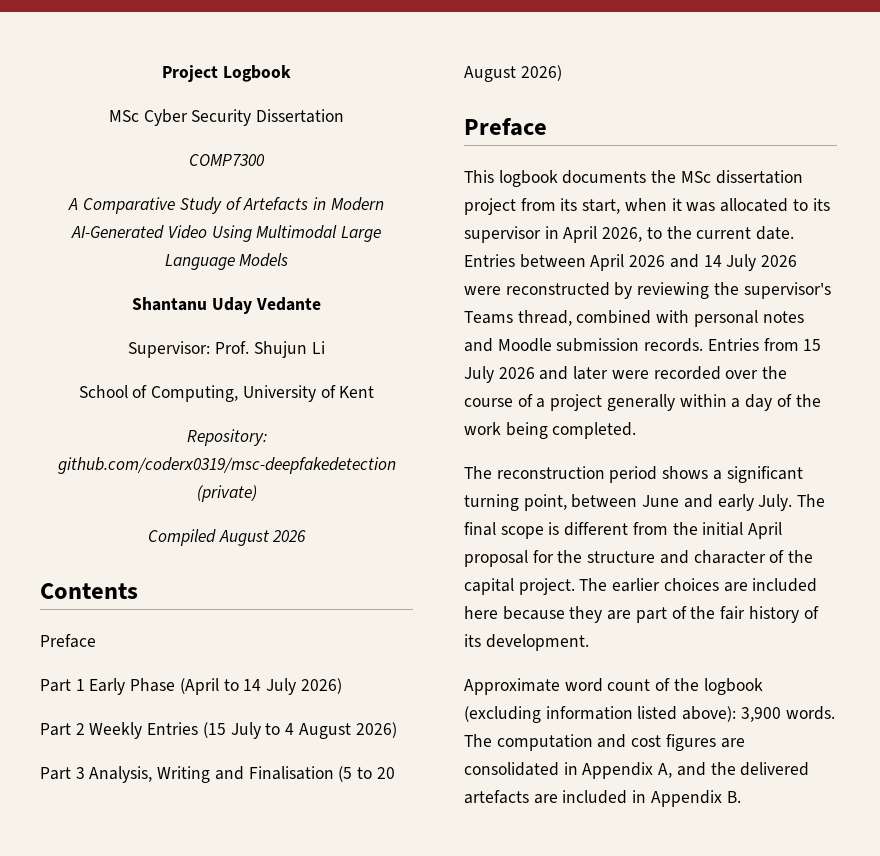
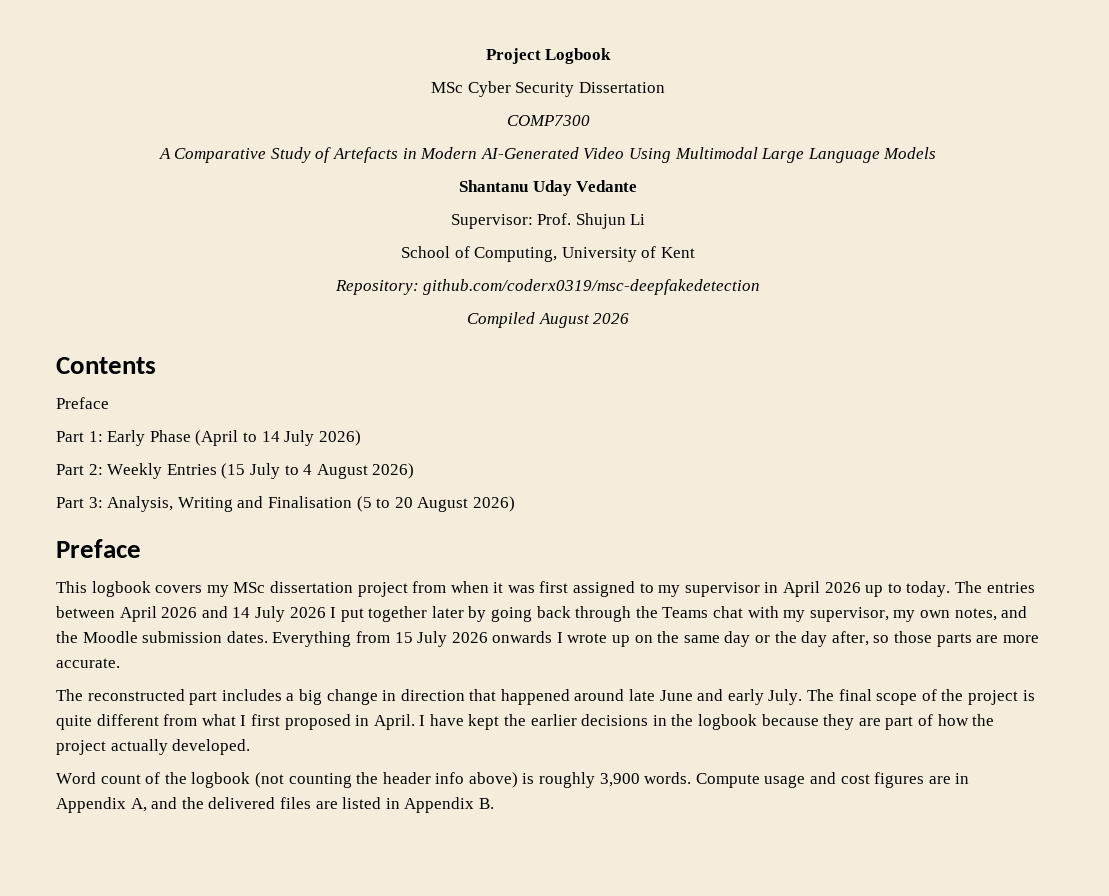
- Repository: github.com/coderx0319/msc-deepfakedetection (private)
+ Repository: github.com/coderx0319/msc-deepfakedetection
- Part 1 Early Phase (April to 14 July 2026)
+ Part 1: Early Phase (April to 14 July 2026)
- Part 2 Weekly Entries (15 July to 4 August 2026)
+ Part 2: Weekly Entries (15 July to 4 August 2026)
- Part 3 Analysis, Writing and Finalisation (5 to 20 August 2026)
+ Part 3: Analysis, Writing and Finalisation (5 to 20 August 2026)
- This logbook documents the MSc dissertation project from its start, when it was allocated to its supervisor in April 2026, to the current date. Entries between April 2026 and 14 July 2026 were reconstructed by reviewing the supervisor's Teams thread, combined with personal notes and Moodle submission records. Entries from 15 July 2026 and later were recorded over the course of a project generally within a day of the work being completed.
- The reconstruction period shows a significant turning point, between June and early July.
+ This logbook covers my MSc dissertation project from when it was first assigned to my supervisor in April 2026 up to today. The entries between April 2026 and 14 July 2026 I put together later by going back through the Teams chat with my supervisor, my own notes, and the Moodle submission dates. Everything from 15 July 2026 onwards I wrote up on the same day or the day after, so those parts are more accurate.
+ The reconstructed part includes a big change in direction that happened around late June and early July.
- The final scope is different from the initial April proposal for the structure and character of the capital project. The earlier choices are included here because they are part of the fair history of its development.
- Approximate word count of the logbook (excluding information listed above): 3,900 words. The computation and cost figures are consolidated in Appendix A, and the delivered artefacts are included in Appendix B.
+ The final scope of the project is quite different from what I first proposed in April. I have kept the earlier decisions in the logbook because they are part of how the project actually developed.
+ Word count of the logbook (not counting the header info above) is roughly 3,900 words. Compute usage and cost figures are in Appendix A, and the delivered files are listed in Appendix B.

